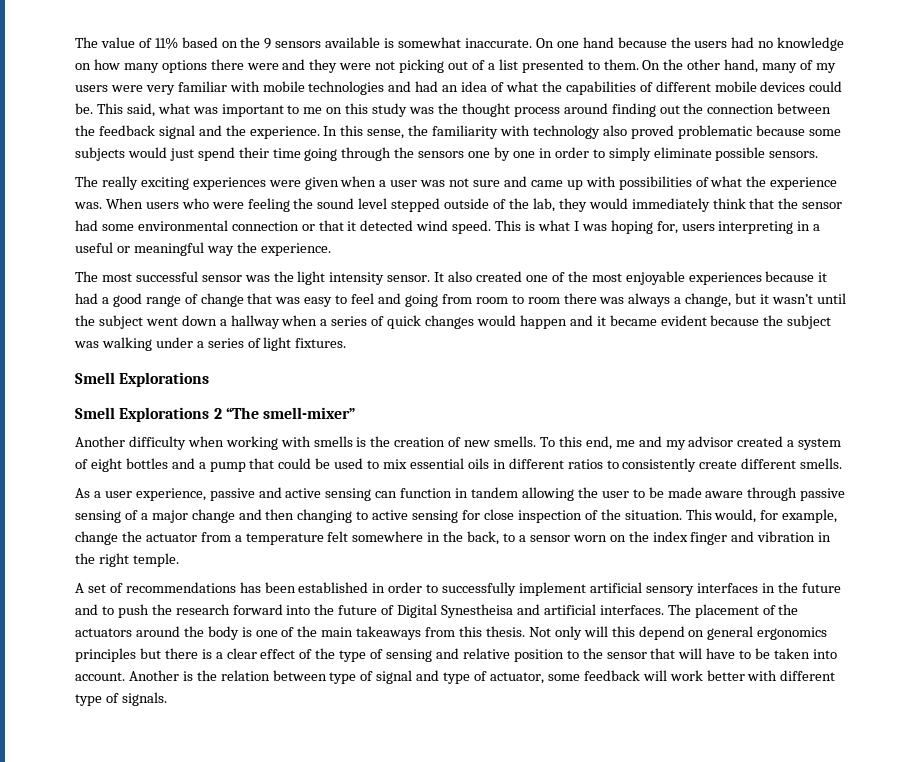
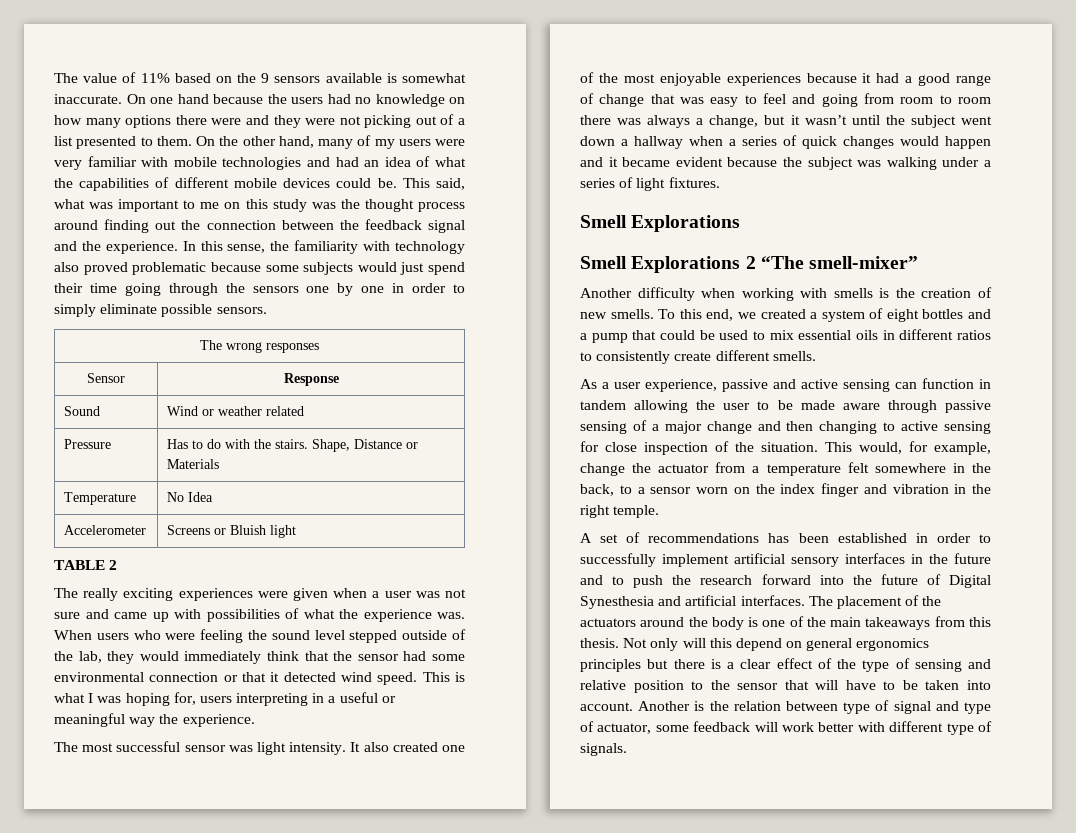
+ The wrong responses
+ Sensor | Response
+ Sound | Wind or weather related
+ Pressure | Has to do with the stairs. Shape, Distance or Materials
+ Temperature | No Idea
+ Accelerometer | Screens or Bluish light
+ TABLE 2
- The most successful sensor was the light intensity sensor.
+ The most successful sensor was light intensity.
- To this end, me and my advisor created a system of eight bottles and a pump that could be used to mix essential oils in different ratios to consistently create different smells.
+ To this end, we created a system of eight bottles and a pump that could be used to mix essential oils in different ratios to consistently create different smells.
- A set of recommendations has been established in order to successfully implement artificial sensory interfaces in the future and to push the research forward into the future of Digital Synestheisa and artificial interfaces.
+ A set of recommendations has been established in order to successfully implement artificial sensory interfaces in the future and to push the research forward into the future of Digital Synesthesia and artificial interfaces.

